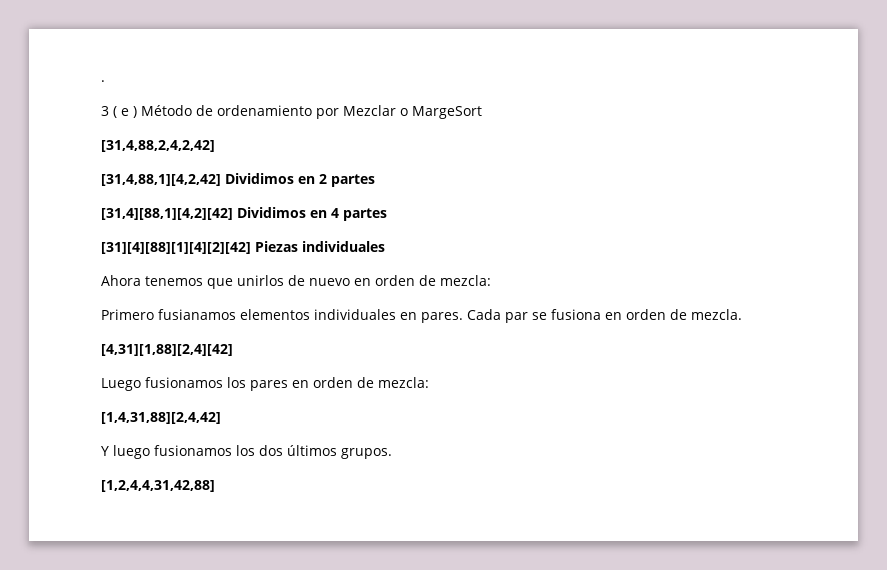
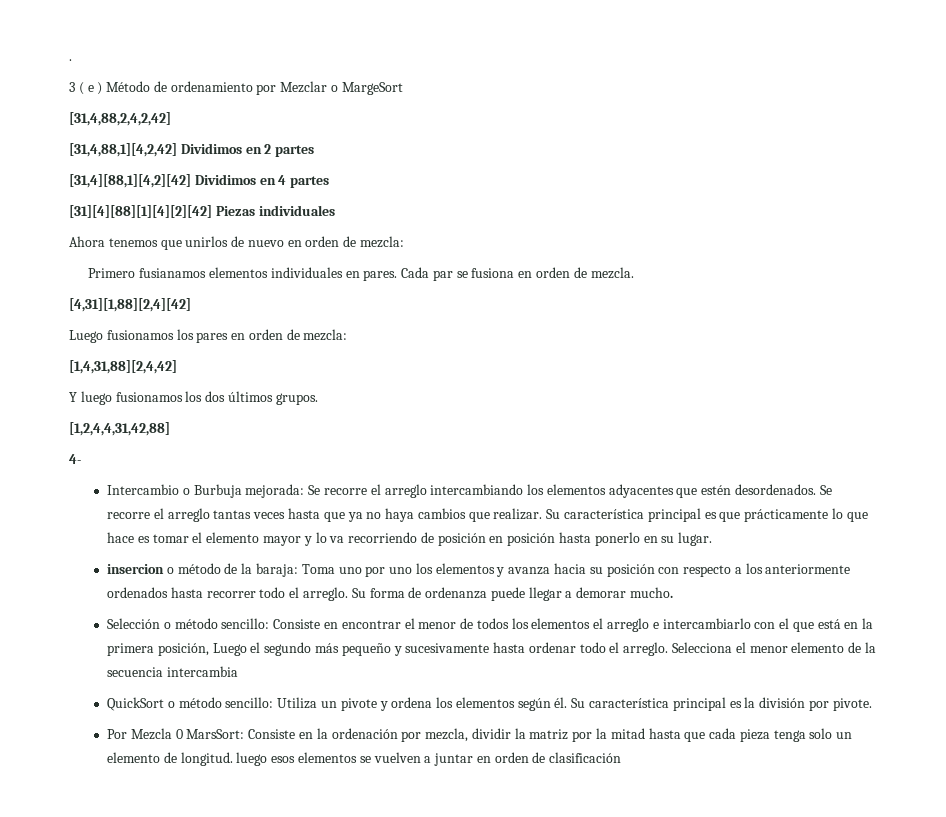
+ 4-
+ Intercambio o Burbuja mejorada: Se recorre el arreglo intercambiando los elementos adyacentes que estén desordenados. Se recorre el arreglo tantas veces hasta que ya no haya cambios que realizar. Su característica principal es que prácticamente lo que hace es tomar el elemento mayor y lo va recorriendo de posición en posición hasta ponerlo en su lugar.
+ insercion o método de la baraja: Toma uno por uno los elementos y avanza hacia su posición con respecto a los anteriormente ordenados hasta recorrer todo el arreglo. Su forma de ordenanza puede llegar a demorar mucho.
+ Selección o método sencillo: Consiste en encontrar el menor de todos los elementos el arreglo e intercambiarlo con el que está en la primera posición, Luego el segundo más pequeño y sucesivamente hasta ordenar todo el arreglo. Selecciona el menor elemento de la secuencia intercambia
+ QuickSort o método sencillo: Utiliza un pivote y ordena los elementos según él. Su característica principal es la división por pivote.
+ Por Mezcla 0 MarsSort: Consiste en la ordenación por mezcla, dividir la matriz por la mitad hasta que cada pieza tenga solo un elemento de longitud. luego esos elementos se vuelven a juntar en orden de clasificación

